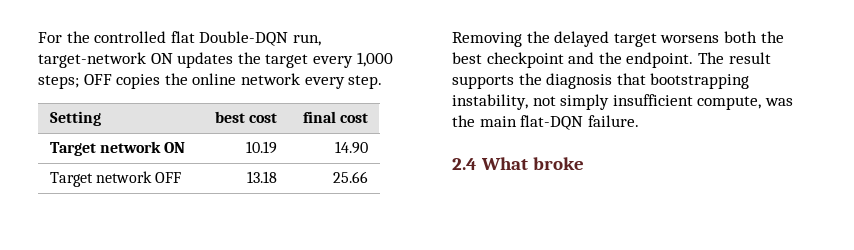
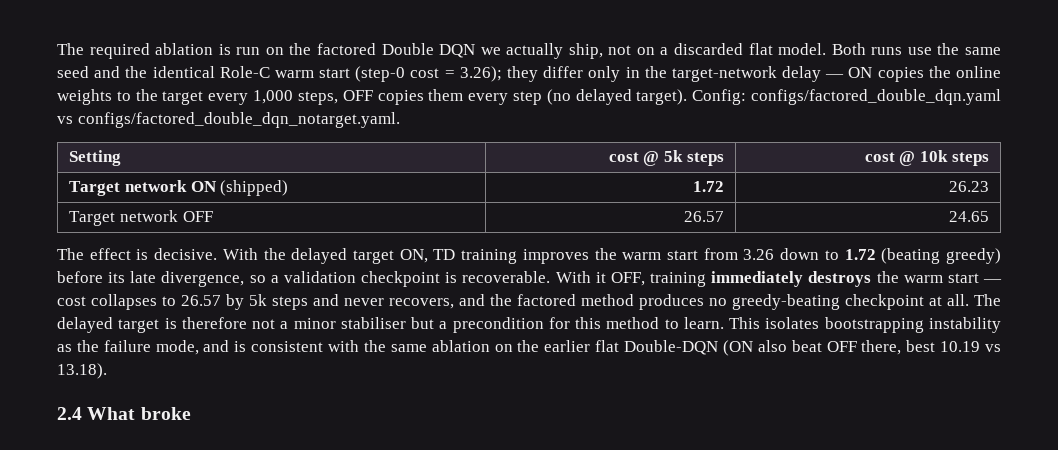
- For the controlled flat Double-DQN run, target-network ON updates the target every 1,000 steps; OFF copies the online network every step.
+ The required ablation is run on the factored Double DQN we actually ship, not on a discarded flat model. Both runs use the same seed and the identical Role-C warm start (step-0 cost = 3.26); they differ only in the target-network delay — ON copies the online weights to the target every 1,000 steps, OFF copies them every step (no delayed target). Config: configs/factored_double_dqn.yaml vs configs/factored_double_dqn_notarget.yaml.
- Setting | best cost | final cost
+ Setting | cost @ 5k steps | cost @ 10k steps
- Target network ON | 10.19 | 14.90
+ Target network ON (shipped) | 1.72 | 26.23
- Target network OFF | 13.18 | 25.66
- Removing the delayed target worsens both the best checkpoint and the endpoint. The result supports the diagnosis that bootstrapping instability, not simply insufficient compute, was the main flat-DQN failure.
+ Target network OFF | 26.57 | 24.65
+ The effect is decisive. With the delayed target ON, TD training improves the warm start from 3.26 down to 1.72 (beating greedy) before its late divergence, so a validation checkpoint is recoverable. With it OFF, training immediately destroys the warm start — cost collapses to 26.57 by 5k steps and never recovers, and the factored method produces no greedy-beating checkpoint at all. The delayed target is therefore not a minor stabiliser but a precondition for this method to learn. This isolates bootstrapping instability as the failure mode, and is consistent with the same ablation on the earlier flat Double-DQN (ON also beat OFF there, best 10.19 vs 13.18).

